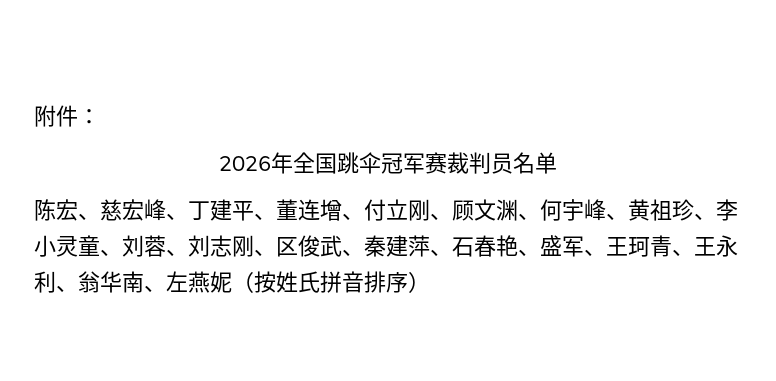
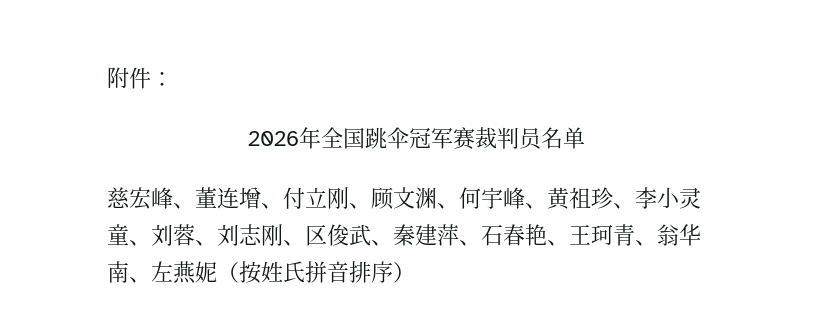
- 陈宏、慈宏峰、丁建平、董连增、付立刚、顾文渊、何宇峰、黄祖珍、李小灵童、刘蓉、刘志刚、区俊武、秦建萍、石春艳、盛军、王珂青、王永利、翁华南、左燕妮（按姓氏拼音排序）
+ 慈宏峰、董连增、付立刚、顾文渊、何宇峰、黄祖珍、李小灵童、刘蓉、刘志刚、区俊武、秦建萍、石春艳、王珂青、翁华南、左燕妮（按姓氏拼音排序）

